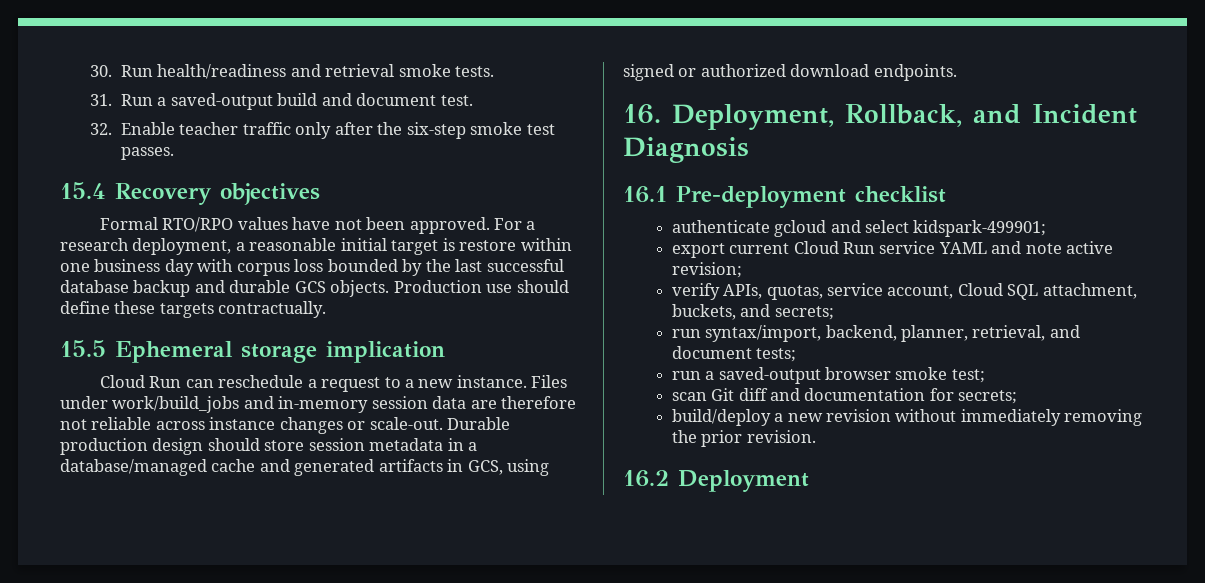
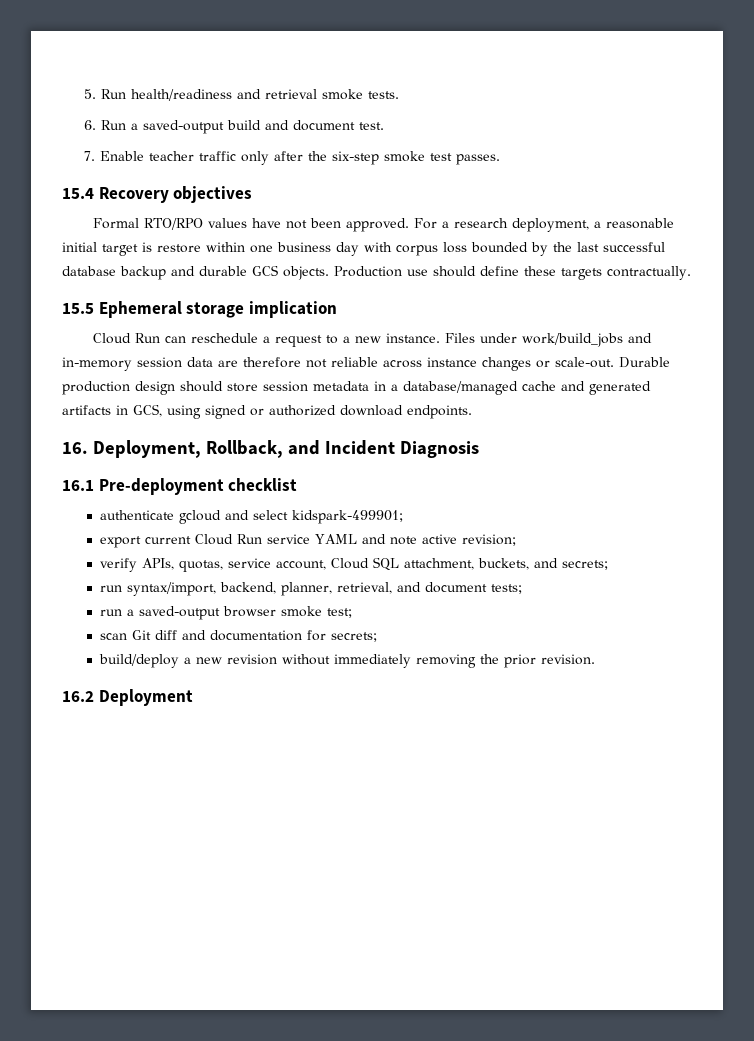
- 30. Run health/readiness and retrieval smoke tests.
+ 5. Run health/readiness and retrieval smoke tests.
- 31. Run a saved-output build and document test.
+ 6. Run a saved-output build and document test.
- 32. Enable teacher traffic only after the six-step smoke test passes.
+ 7. Enable teacher traffic only after the six-step smoke test passes.

